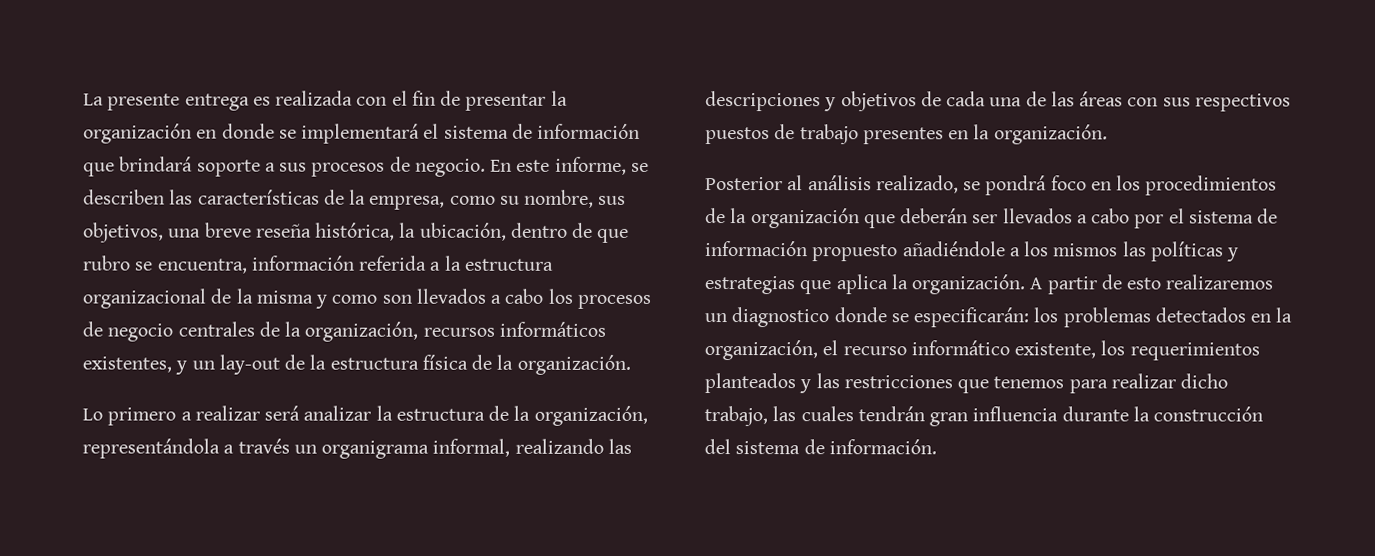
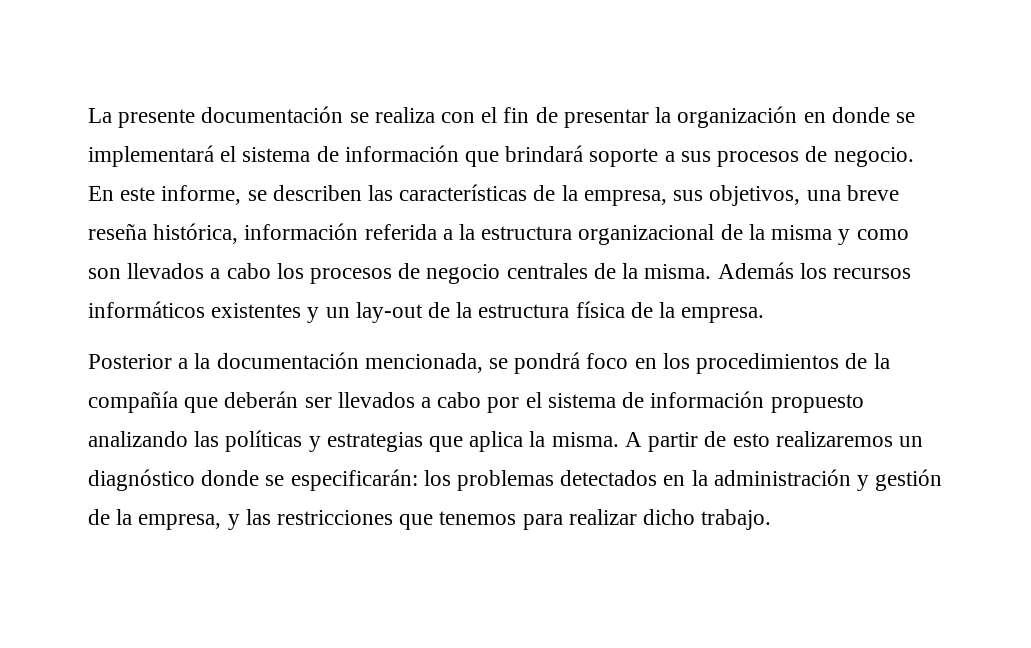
- La presente entrega es realizada con el fin de presentar la organización en donde se implementará el sistema de información que brindará soporte a sus procesos de negocio.
+ La presente documentación se realiza con el fin de presentar la organización en donde se implementará el sistema de información que brindará soporte a sus procesos de negocio.
- En este informe, se describen las características de la empresa, como su nombre, sus objetivos, una breve reseña histórica, la ubicación, dentro de que rubro se encuentra, información referida a la estructura organizacional de la misma y como son llevados a cabo los procesos de negocio centrales de la organización, recursos informáticos existentes, y un lay-out de la estructura física de la organización.
- Lo primero a realizar será analizar la estructura de la organización, representándola a través un organigrama informal, realizando las descripciones y objetivos de cada una de las áreas con sus respectivos puestos de trabajo presentes en la organización.
- Posterior al análisis realizado, se pondrá foco en los procedimientos de la organización que deberán ser llevados a cabo por el sistema de información propuesto añadiéndole a los mismos las políticas y estrategias que aplica la organización.
+ En este informe, se describen las características de la empresa, sus objetivos, una breve reseña histórica, información referida a la estructura organizacional de la misma y como son llevados a cabo los procesos de negocio centrales de la misma. Además los recursos informáticos existentes y un lay-out de la estructura física de la empresa.
+ Posterior a la documentación mencionada, se pondrá foco en los procedimientos de la compañía que deberán ser llevados a cabo por el sistema de información propuesto analizando las políticas y estrategias que aplica la misma.
- A partir de esto realizaremos un diagnostico donde se especificarán: los problemas detectados en la organización, el recurso informático existente, los requerimientos planteados y las restricciones que tenemos para realizar dicho trabajo, las cuales tendrán gran influencia durante la construcción del sistema de información.
+ A partir de esto realizaremos un diagnóstico donde se especificarán: los problemas detectados en la administración y gestión de la empresa, y las restricciones que tenemos para realizar dicho trabajo.

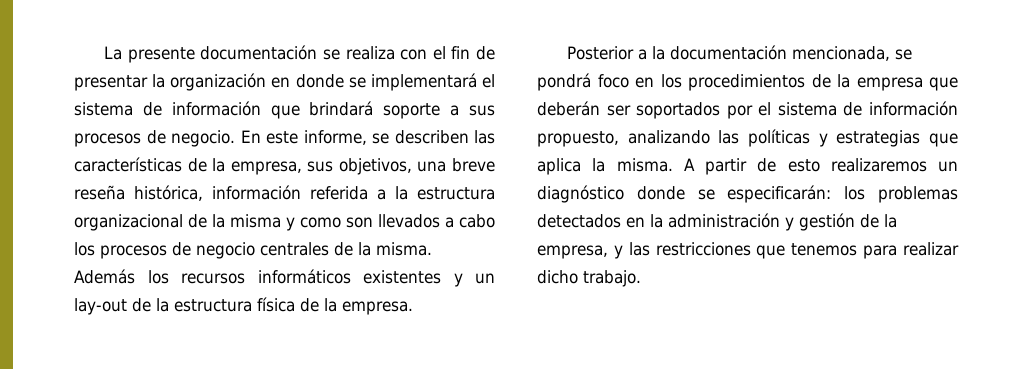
- Posterior a la documentación mencionada, se pondrá foco en los procedimientos de la compañía que deberán ser llevados a cabo por el sistema de información propuesto analizando las políticas y estrategias que aplica la misma.
+ Posterior a la documentación mencionada, se pondrá foco en los procedimientos de la empresa que deberán ser soportados por el sistema de información propuesto, analizando las políticas y estrategias que aplica la misma.

